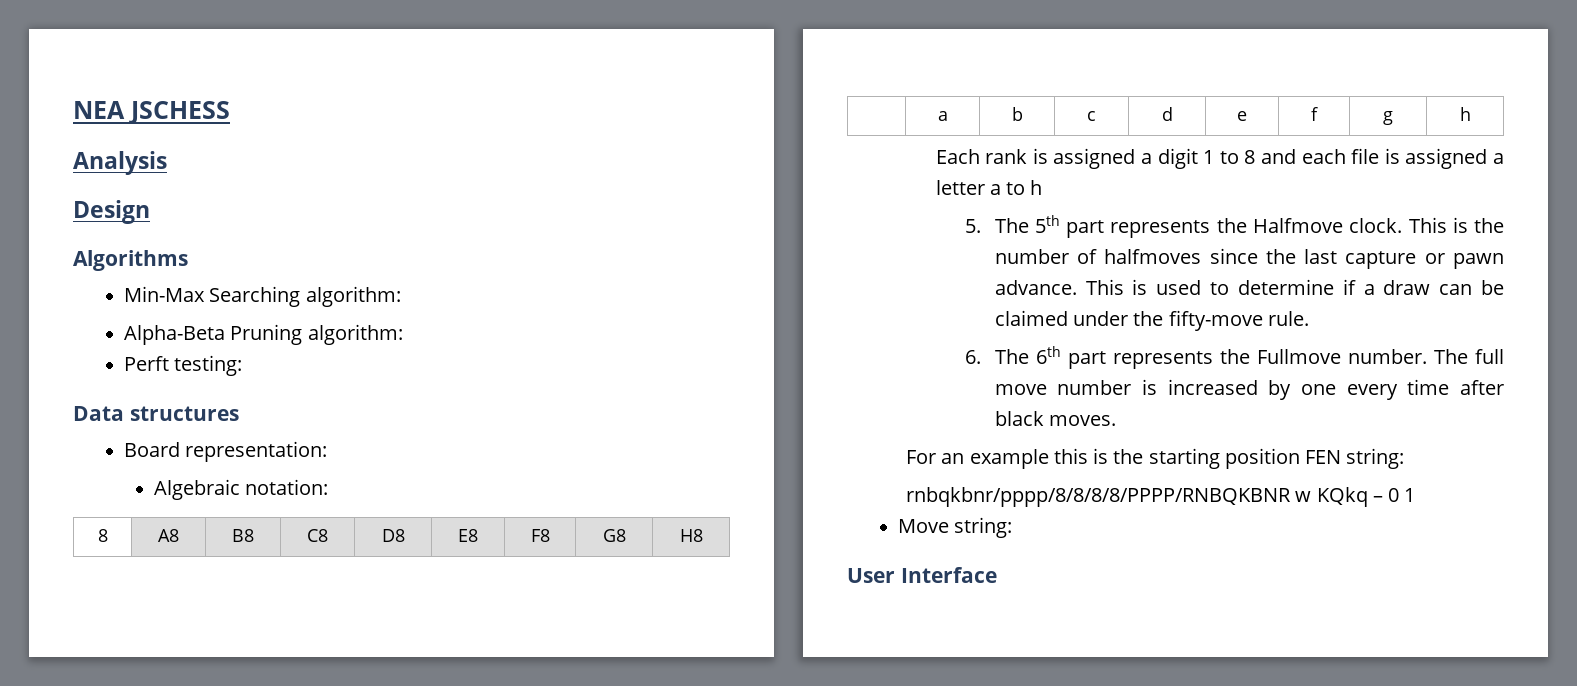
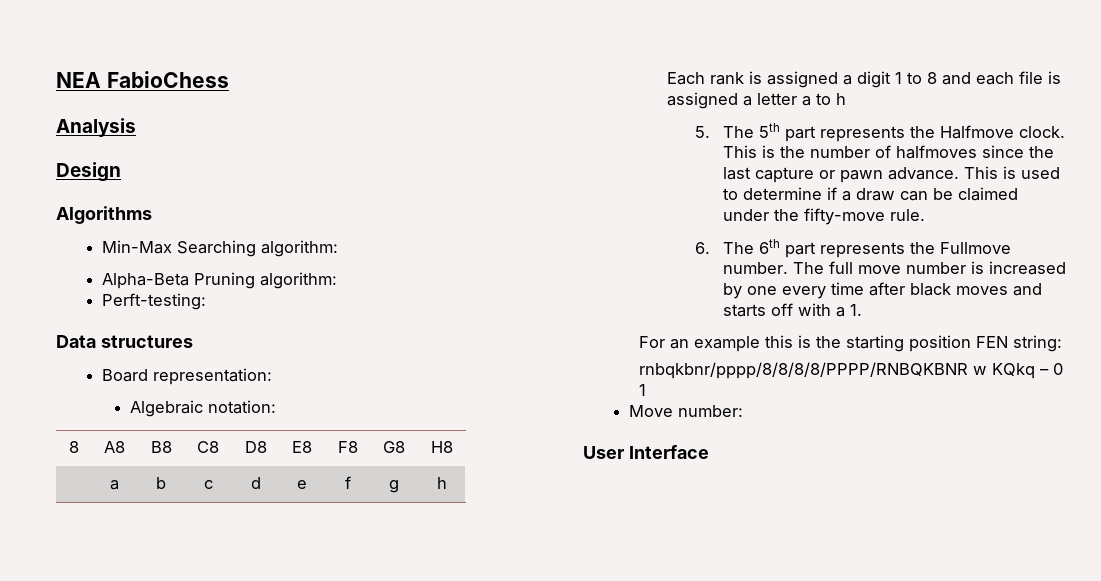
- NEA JSCHESS
+ NEA FabioChess
- Perft testing:
+ Perft-testing:
- The full move number is increased by one every time after black moves.
+ The full move number is increased by one every time after black moves and starts off with a 1.
- Move string:
+ Move number:

